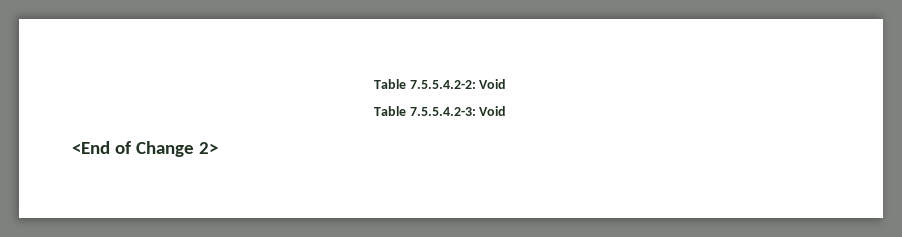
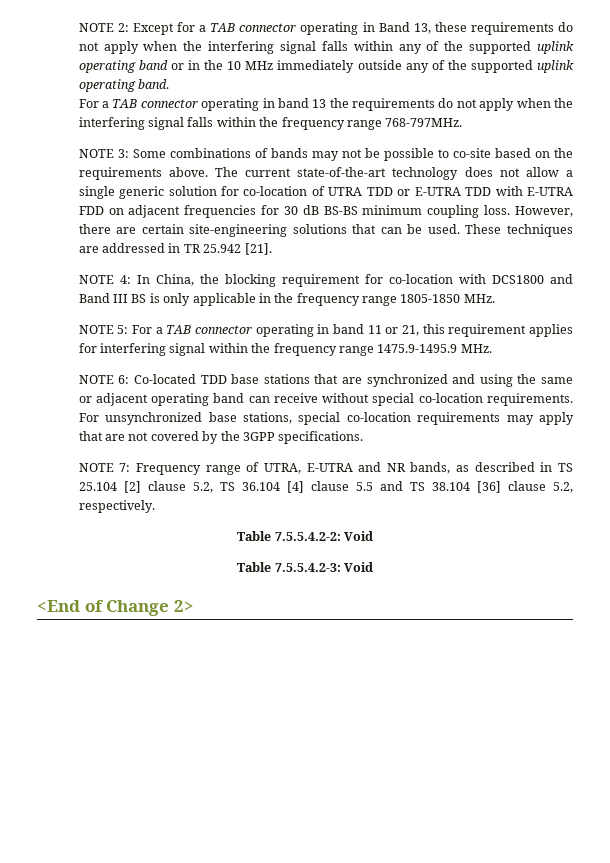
+ NOTE 2: Except for a TAB connector operating in Band 13, these requirements do not apply when the interfering signal falls within any of the supported uplink operating band or in the 10 MHz immediately outside any of the supported uplink operating band.
+ For a TAB connector operating in band 13 the requirements do not apply when the interfering signal falls within the frequency range 768-797MHz.
+ NOTE 3: Some combinations of bands may not be possible to co-site based on the requirements above. The current state-of-the-art technology does not allow a single generic solution for co-location of UTRA TDD or E-UTRA TDD with E-UTRA FDD on adjacent frequencies for 30 dB BS-BS minimum coupling loss. However, there are certain site-engineering solutions that can be used. These techniques are addressed in TR 25.942 [21].
+ NOTE 4: In China, the blocking requirement for co-location with DCS1800 and Band III BS is only applicable in the frequency range 1805-1850 MHz.
+ NOTE 5: For a TAB connector operating in band 11 or 21, this requirement applies for interfering signal within the frequency range 1475.9-1495.9 MHz.
+ NOTE 6: Co-located TDD base stations that are synchronized and using the same or adjacent operating band can receive without special co-location requirements. For unsynchronized base stations, special co-location requirements may apply that are not covered by the 3GPP specifications.
+ NOTE 7: Frequency range of UTRA, E-UTRA and NR bands, as described in TS 25.104 [2] clause 5.2, TS 36.104 [4] clause 5.5 and TS 38.104 [36] clause 5.2, respectively.

